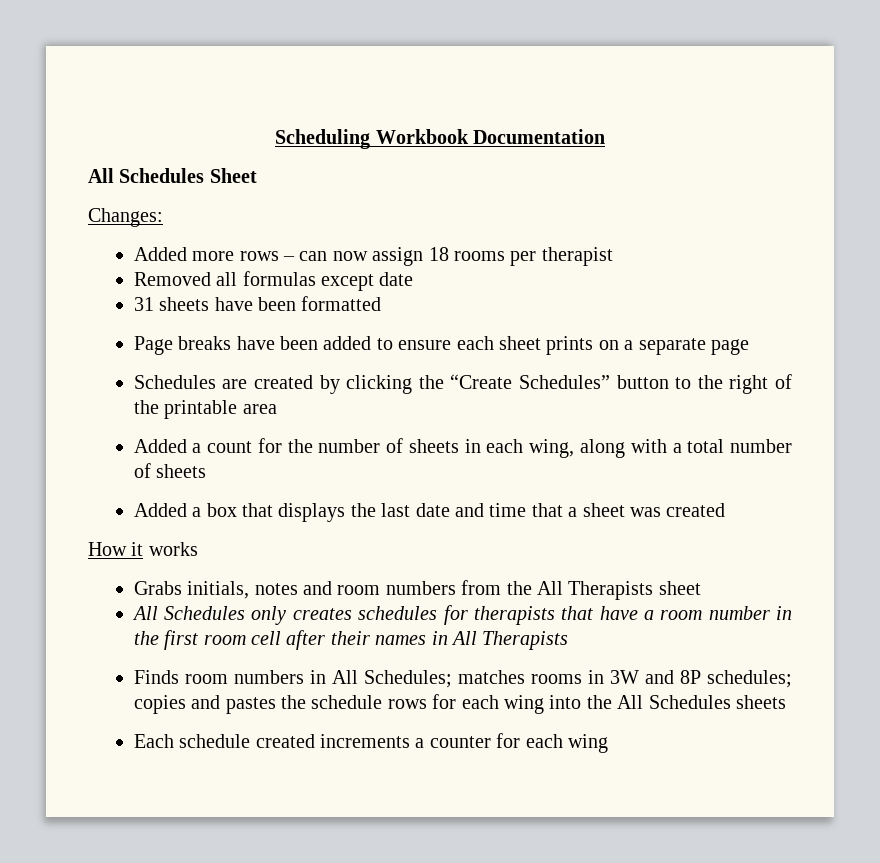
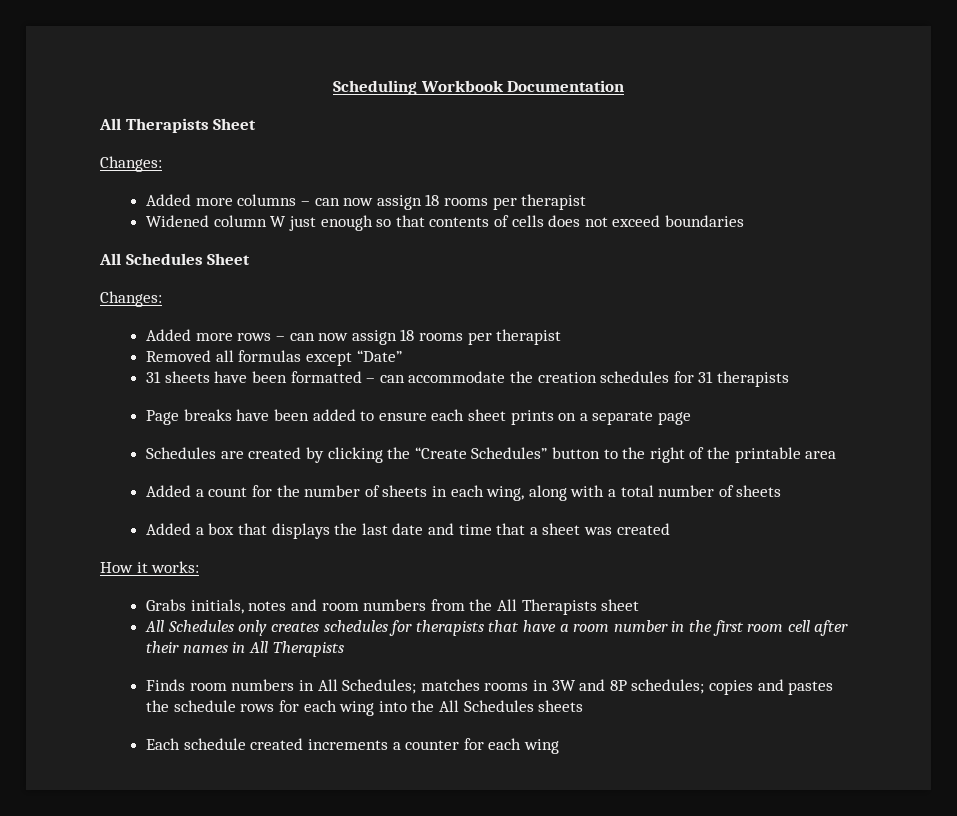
+ All Therapists Sheet
+ Changes:
+ Added more columns – can now assign 18 rooms per therapist
+ Widened column W just enough so that contents of cells does not exceed boundaries
- Removed all formulas except date
+ Removed all formulas except “Date”
- 31 sheets have been formatted
+ 31 sheets have been formatted – can accommodate the creation schedules for 31 therapists
- How it works
+ How it works:

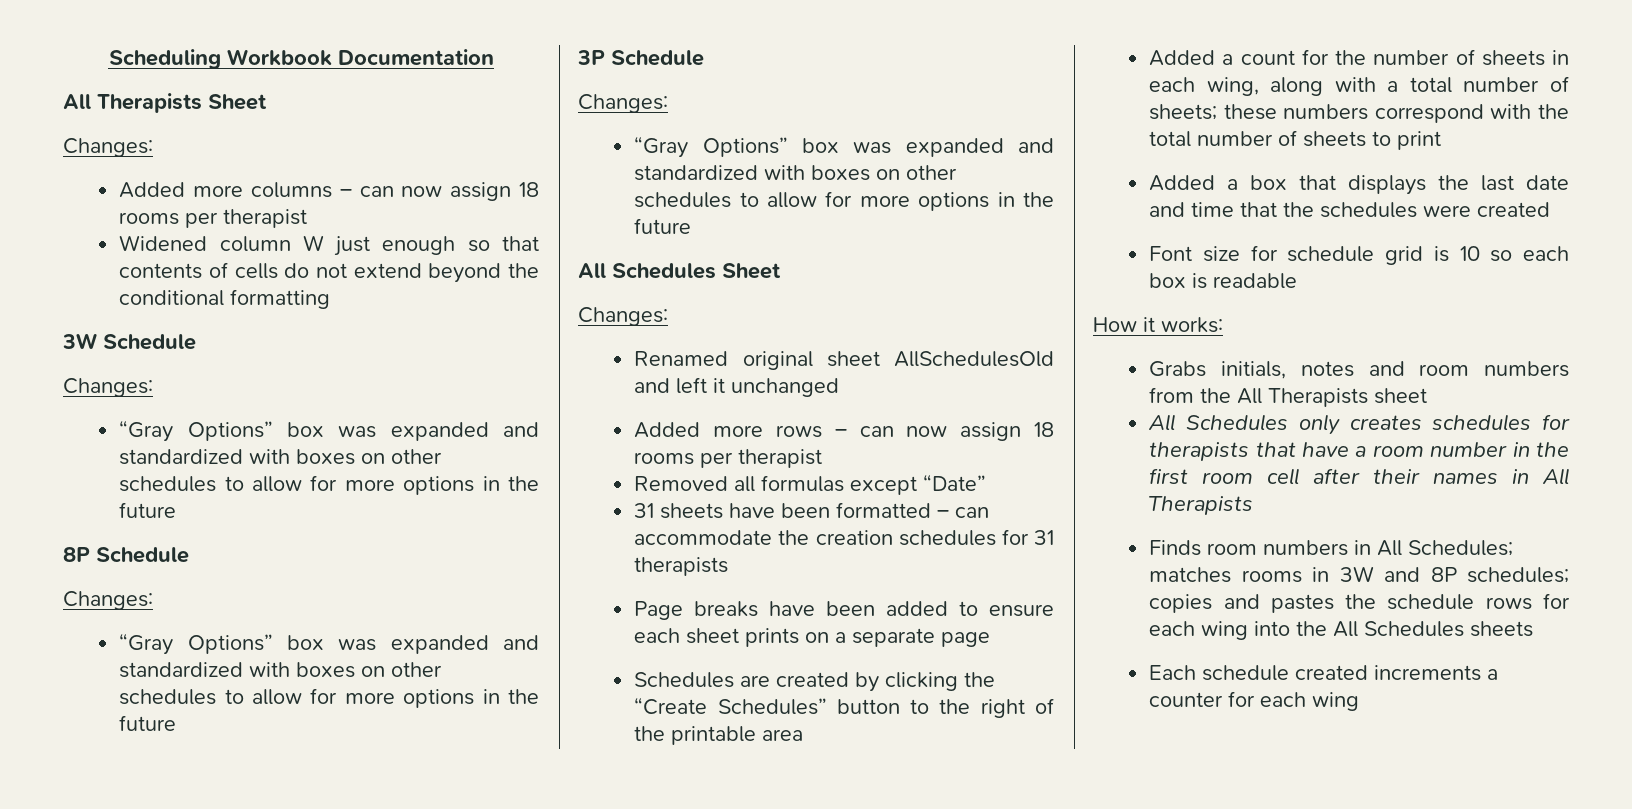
- Widened column W just enough so that contents of cells does not exceed boundaries
+ Widened column W just enough so that contents of cells do not extend beyond the conditional formatting
+ 3W Schedule
+ Changes:
+ “Gray Options” box was expanded and standardized with boxes on other schedules to allow for more options in the future
+ 8P Schedule
+ Changes:
+ “Gray Options” box was expanded and standardized with boxes on other schedules to allow for more options in the future
+ 3P Schedule
+ Changes:
+ “Gray Options” box was expanded and standardized with boxes on other schedules to allow for more options in the future
  All Schedules Sheet
  Changes:
+ Renamed original sheet AllSchedulesOld and left it unchanged
- Added a count for the number of sheets in each wing, along with a total number of sheets
+ Added a count for the number of sheets in each wing, along with a total number of sheets; these numbers correspond with the total number of sheets to print
- Added a box that displays the last date and time that a sheet was created
+ Added a box that displays the last date and time that the schedules were created
+ Font size for schedule grid is 10 so each box is readable

